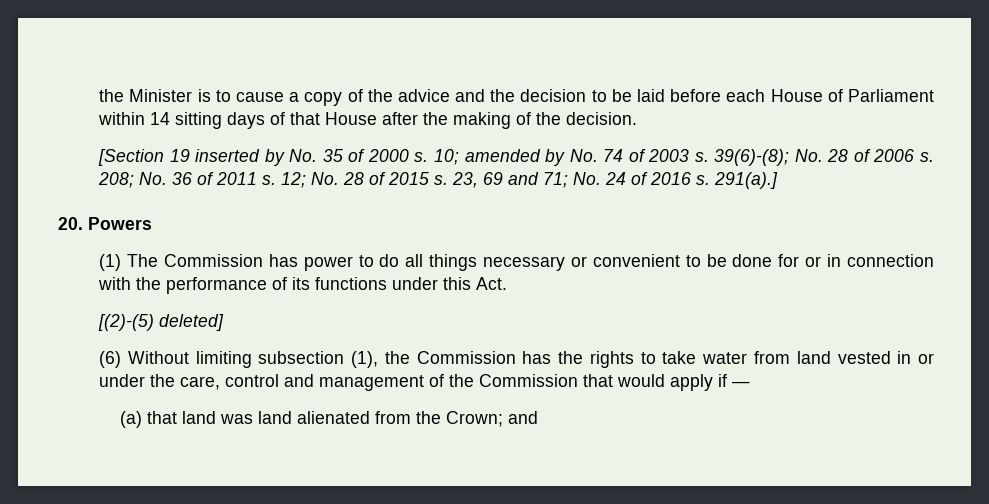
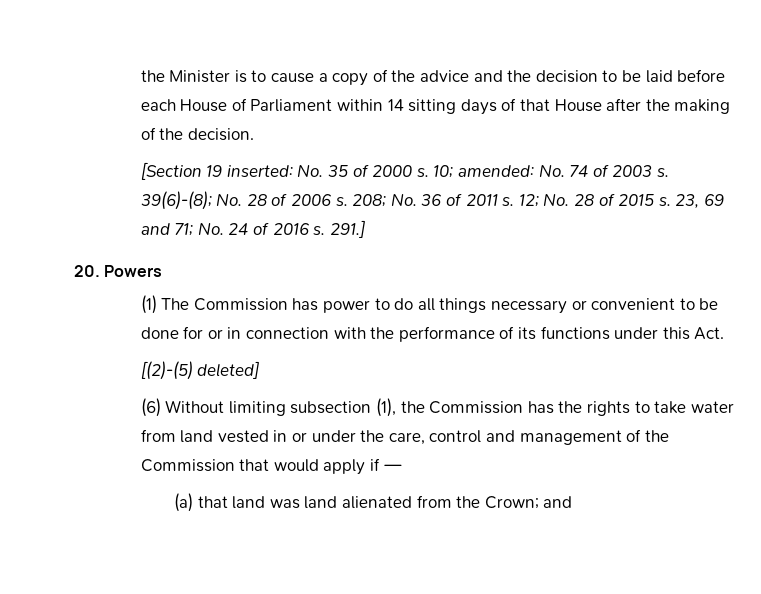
- [Section 19 inserted by No. 35 of 2000 s.
+ [Section 19 inserted: No. 35 of 2000 s.
- 10; amended by No. 74 of 2003 s.
+ 10; amended: No. 74 of 2003 s.
- 291(a).]
+ 291.]

